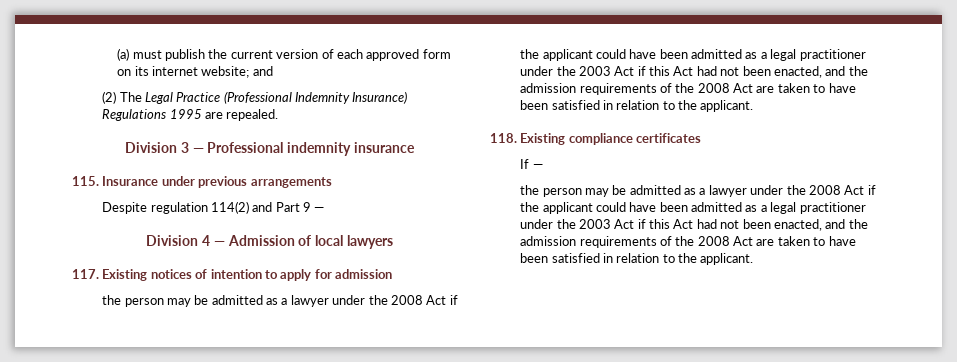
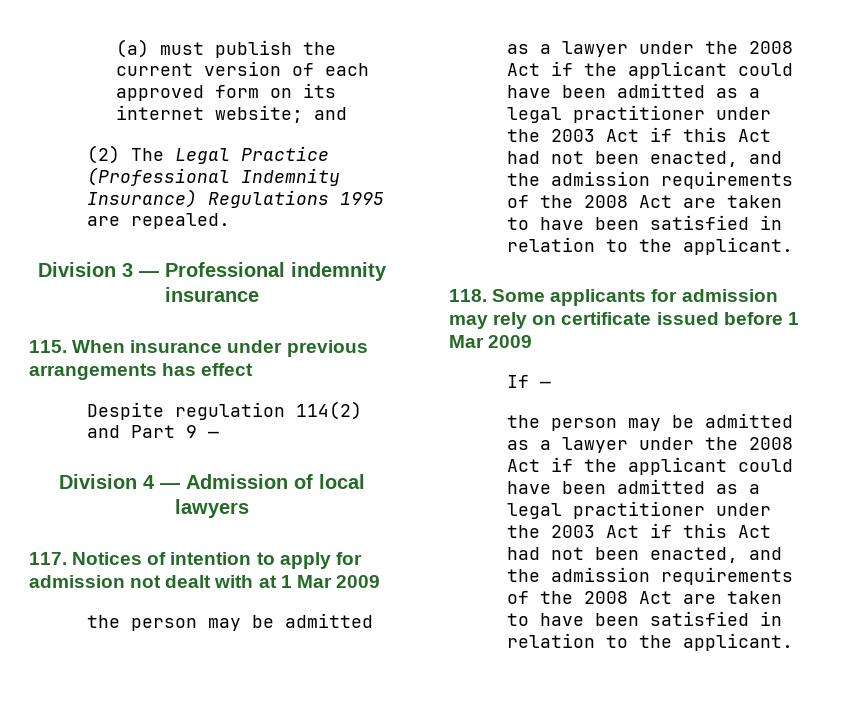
- 115. Insurance under previous arrangements
+ 115. When insurance under previous arrangements has effect
- 117. Existing notices of intention to apply for admission
+ 117. Notices of intention to apply for admission not dealt with at 1 Mar 2009
- 118. Existing compliance certificates
+ 118. Some applicants for admission may rely on certificate issued before 1 Mar 2009

